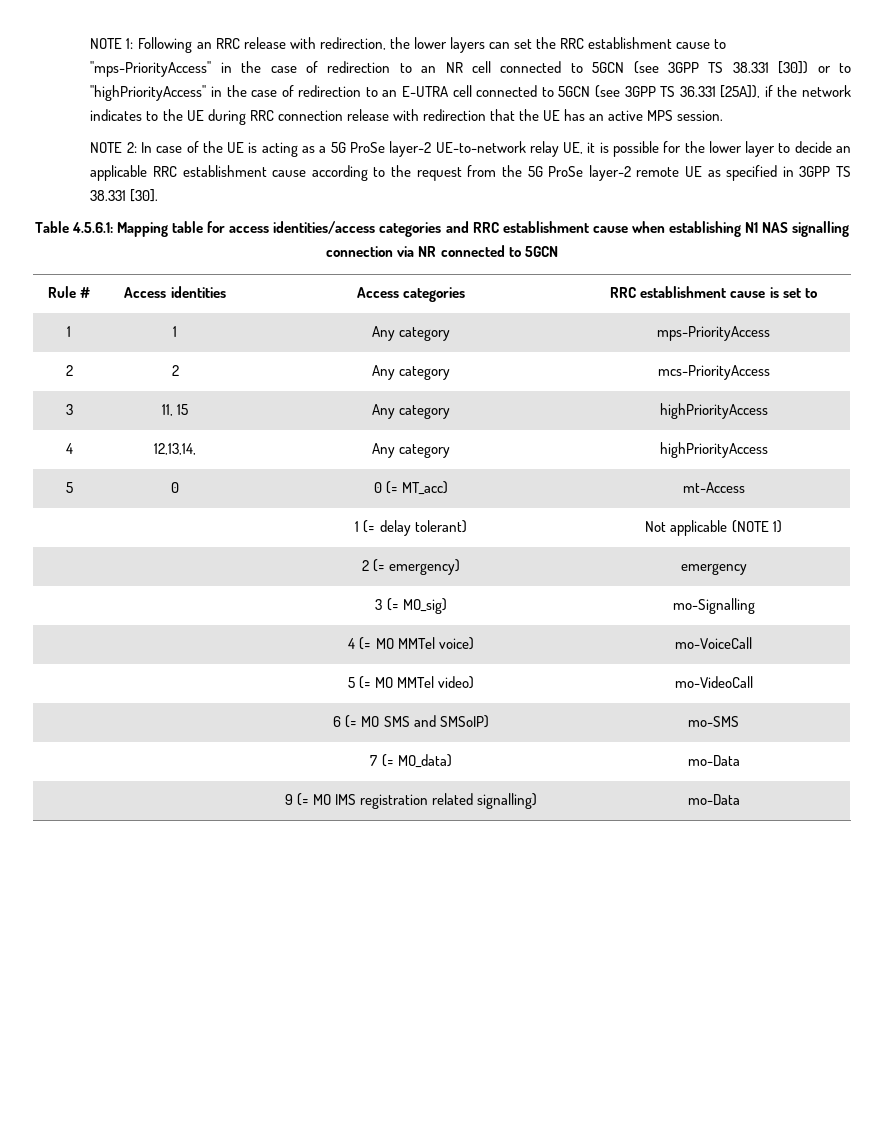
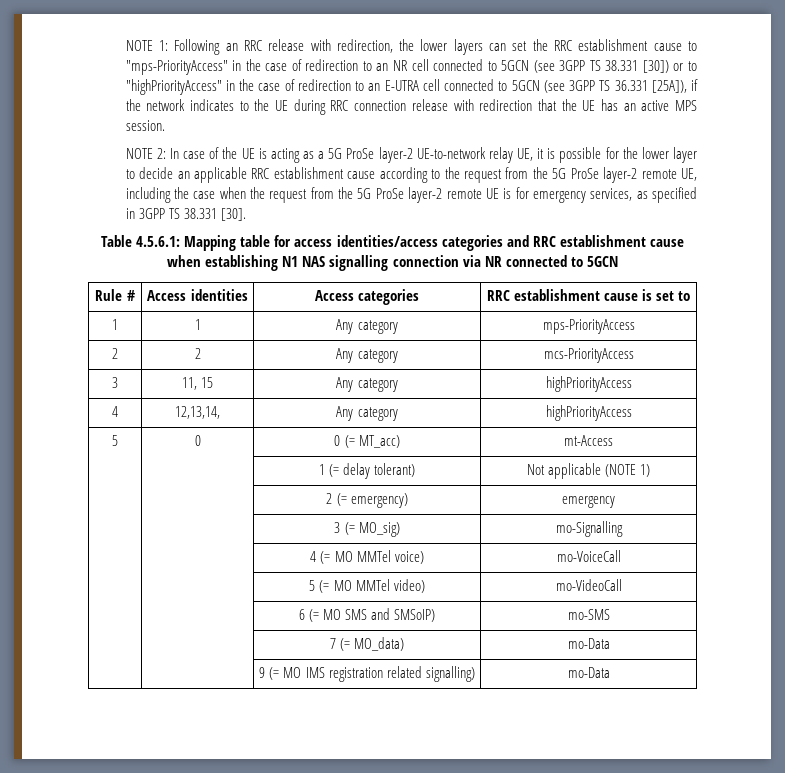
- NOTE 2: In case of the UE is acting as a 5G ProSe layer-2 UE-to-network relay UE, it is possible for the lower layer to decide an applicable RRC establishment cause according to the request from the 5G ProSe layer-2 remote UE as specified in 3GPP TS 38.331 [30].
+ NOTE 2: In case of the UE is acting as a 5G ProSe layer-2 UE-to-network relay UE, it is possible for the lower layer to decide an applicable RRC establishment cause according to the request from the 5G ProSe layer-2 remote UE, including the case when the request from the 5G ProSe layer-2 remote UE is for emergency services, as specified in 3GPP TS 38.331 [30].

